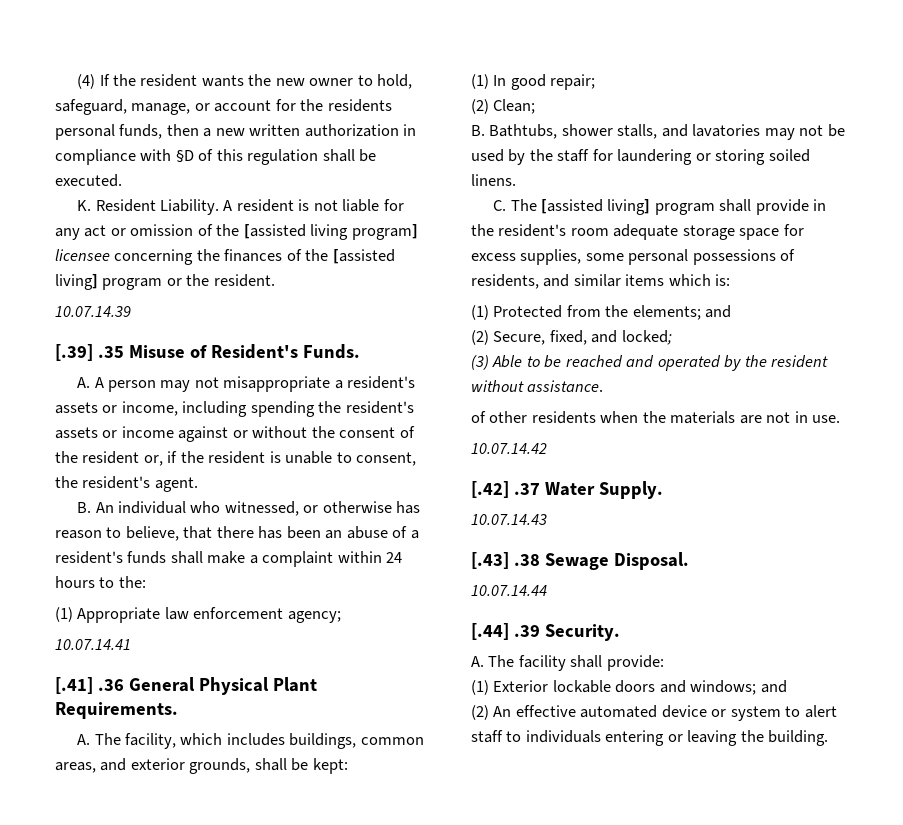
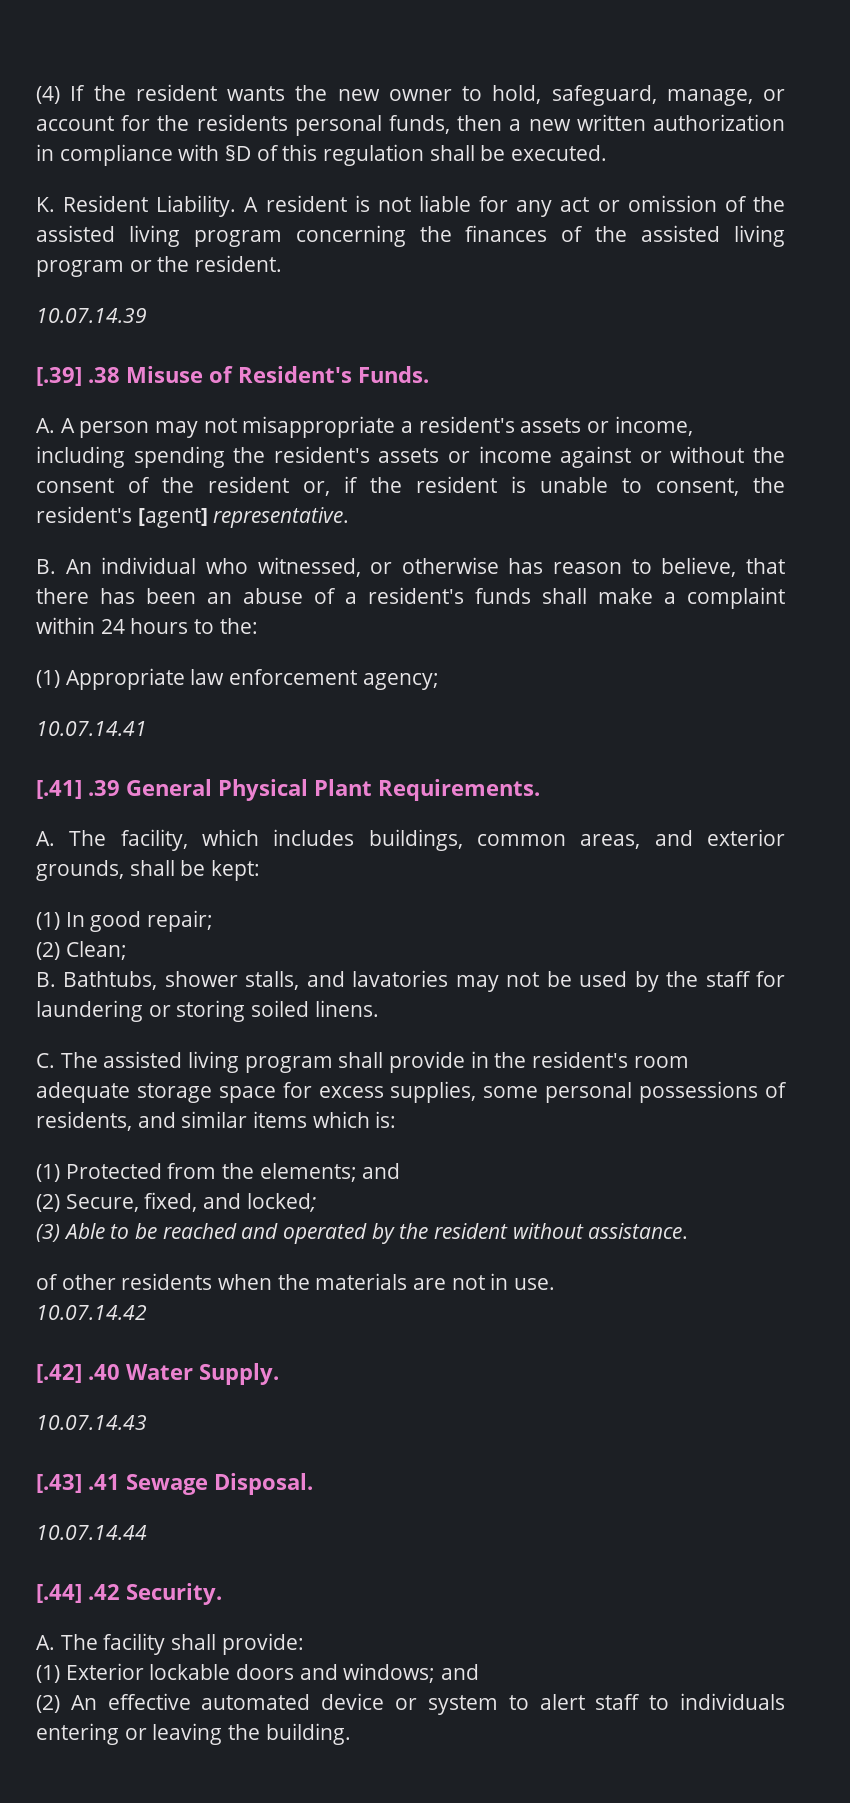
- A resident is not liable for any act or omission of the [assisted living program] licensee concerning the finances of the [assisted living] program or the resident.
+ A resident is not liable for any act or omission of the assisted living program concerning the finances of the assisted living program or the resident.
- [.39] .35 Misuse of Resident's Funds.
+ [.39] .38 Misuse of Resident's Funds.
- A. A person may not misappropriate a resident's assets or income, including spending the resident's assets or income against or without the consent of the resident or, if the resident is unable to consent, the resident's agent.
+ A. A person may not misappropriate a resident's assets or income, including spending the resident's assets or income against or without the consent of the resident or, if the resident is unable to consent, the resident's [agent] representative.
- [.41] .36 General Physical Plant Requirements.
+ [.41] .39 General Physical Plant Requirements.
- C. The [assisted living] program shall provide in the resident's room adequate storage space for excess supplies, some personal possessions of residents, and similar items which is:
+ C. The assisted living program shall provide in the resident's room adequate storage space for excess supplies, some personal possessions of residents, and similar items which is:
- [.42] .37 Water Supply.
+ [.42] .40 Water Supply.
- [.43] .38 Sewage Disposal.
+ [.43] .41 Sewage Disposal.
- [.44] .39 Security.
+ [.44] .42 Security.

